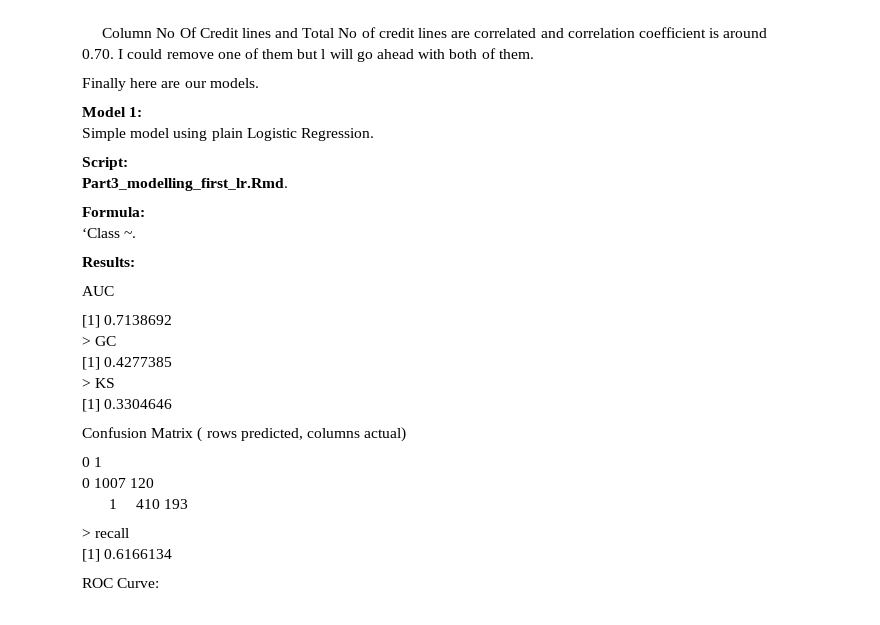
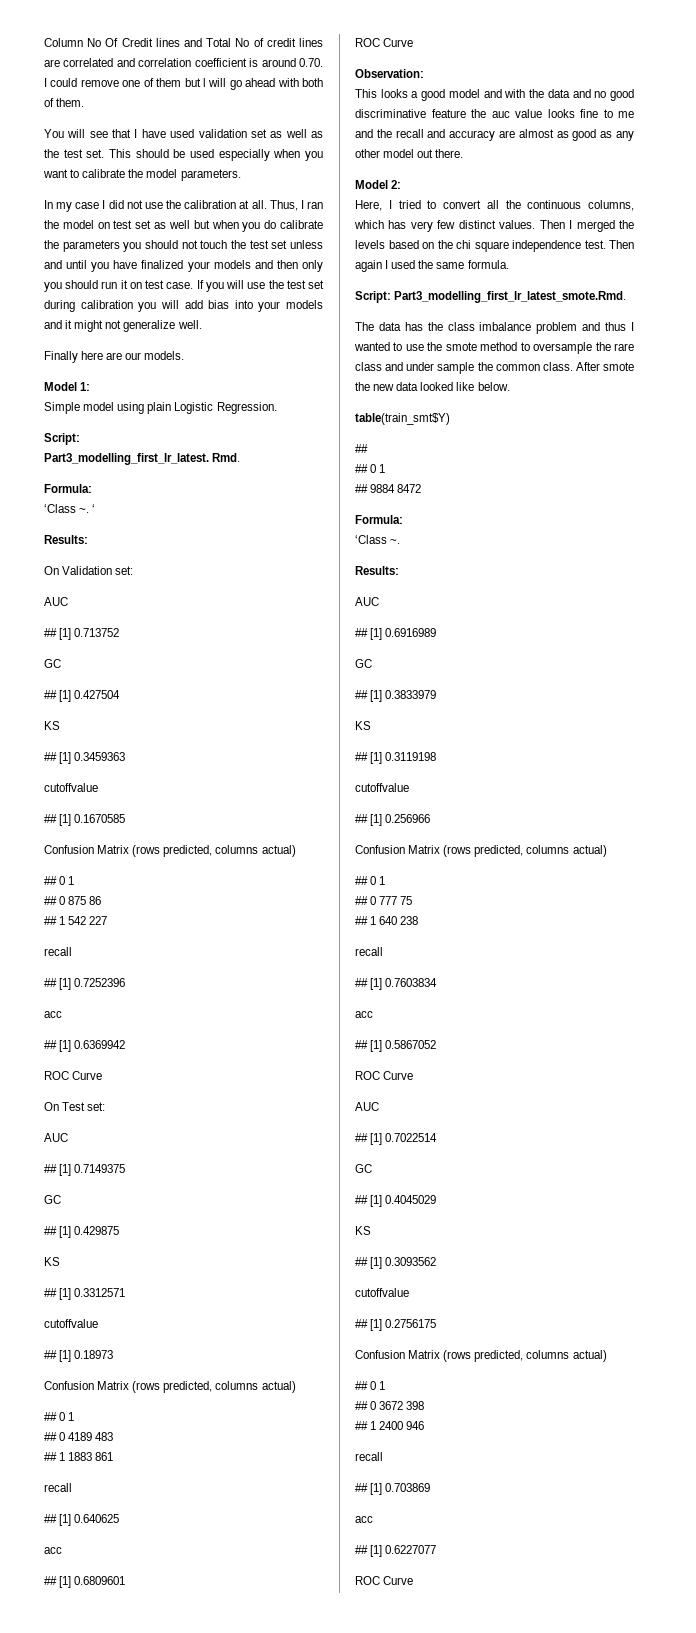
+ You will see that I have used validation set as well as the test set. This should be used especially when you want to calibrate the model parameters.
+ In my case I did not use the calibration at all. Thus, I ran the model on test set as well but when you do calibrate the parameters you should not touch the test set unless and until you have finalized your models and then only you should run it on test case. If you will use the test set during calibration you will add bias into your models and it might not generalize well.
- Part3_modelling_first_lr.Rmd.
+ Part3_modelling_first_lr_latest. Rmd.
+ Formula:
+ ‘Class ~. ‘
+ Results:
+ On Validation set:
+ AUC
+ ## [1] 0.713752
+ GC
+ ## [1] 0.427504
+ KS
+ ## [1] 0.3459363
+ cutoffvalue
+ ## [1] 0.1670585
+ Confusion Matrix (rows predicted, columns actual)
+ ## 0 1
+ ## 0 875 86
+ ## 1 542 227
+ recall
+ ## [1] 0.7252396
+ acc
+ ## [1] 0.6369942
+ ROC Curve
+ On Test set:
+ AUC
+ ## [1] 0.7149375
+ GC
+ ## [1] 0.429875
+ KS
+ ## [1] 0.3312571
+ cutoffvalue
+ ## [1] 0.18973
+ Confusion Matrix (rows predicted, columns actual)
+ ## 0 1
+ ## 0 4189 483
+ ## 1 1883 861
+ recall
+ ## [1] 0.640625
+ acc
+ ## [1] 0.6809601
+ ROC Curve
+ Observation:
+ This looks a good model and with the data and no good discriminative feature the auc value looks fine to me and the recall and accuracy are almost as good as any other model out there.
+ Model 2:
+ Here, I tried to convert all the continuous columns, which has very few distinct values. Then I merged the levels based on the chi square independence test. Then again I used the same formula.
+ Script: Part3_modelling_first_lr_latest_smote.Rmd.
+ The data has the class imbalance problem and thus I wanted to use the smote method to oversample the rare class and under sample the common class. After smote the new data looked like below.
+ table(train_smt$Y)
+ ##
+ ## 0 1
+ ## 9884 8472
- [1] 0.7138692
- > GC
- [1] 0.4277385
- > KS
- [1] 0.3304646
- Confusion Matrix ( rows predicted, columns actual)
- 0 1
- 0 1007 120
- 1 410 193
- > recall
- [1] 0.6166134
- ROC Curve:
+ ## [1] 0.6916989
+ GC
+ ## [1] 0.3833979
+ KS
+ ## [1] 0.3119198
+ cutoffvalue
+ ## [1] 0.256966
+ Confusion Matrix (rows predicted, columns actual)
+ ## 0 1
+ ## 0 777 75
+ ## 1 640 238
+ recall
+ ## [1] 0.7603834
+ acc
+ ## [1] 0.5867052
+ ROC Curve
+ AUC
+ ## [1] 0.7022514
+ GC
+ ## [1] 0.4045029
+ KS
+ ## [1] 0.3093562
+ cutoffvalue
+ ## [1] 0.2756175
+ Confusion Matrix (rows predicted, columns actual)
+ ## 0 1
+ ## 0 3672 398
+ ## 1 2400 946
+ recall
+ ## [1] 0.703869
+ acc
+ ## [1] 0.6227077
+ ROC Curve

